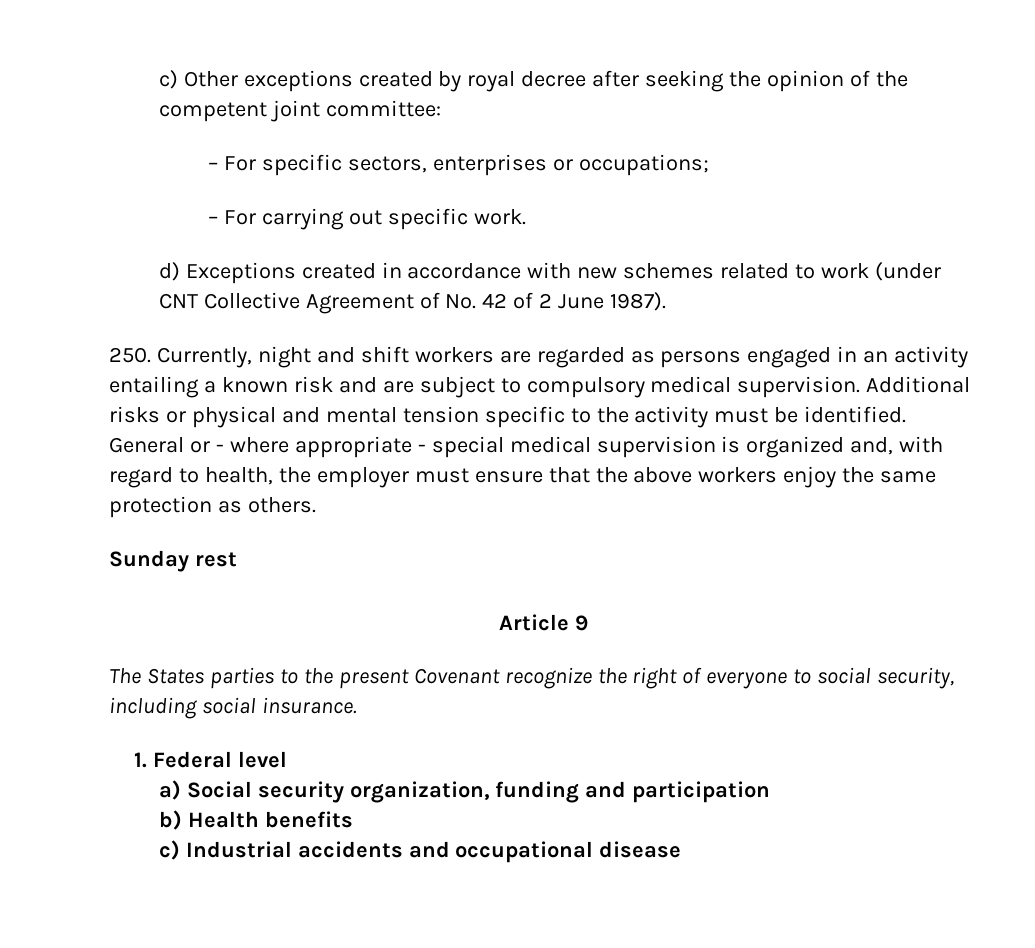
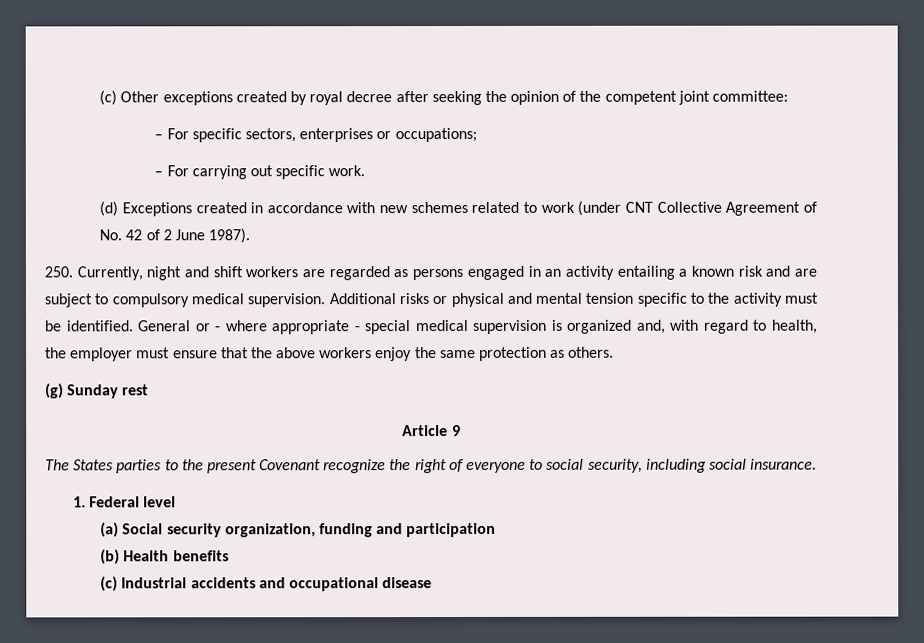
- c) Other exceptions created by royal decree after seeking the opinion of the competent joint committee:
+ (c) Other exceptions created by royal decree after seeking the opinion of the competent joint committee:
- d) Exceptions created in accordance with new schemes related to work (under CNT Collective Agreement of No. 42 of 2 June 1987).
+ (d) Exceptions created in accordance with new schemes related to work (under CNT Collective Agreement of No. 42 of 2 June 1987).
- Sunday rest
+ (g) Sunday rest
- a) Social security organization, funding and participation
+ (a) Social security organization, funding and participation
- b) Health benefits
+ (b) Health benefits
- c) Industrial accidents and occupational disease
+ (c) Industrial accidents and occupational disease

